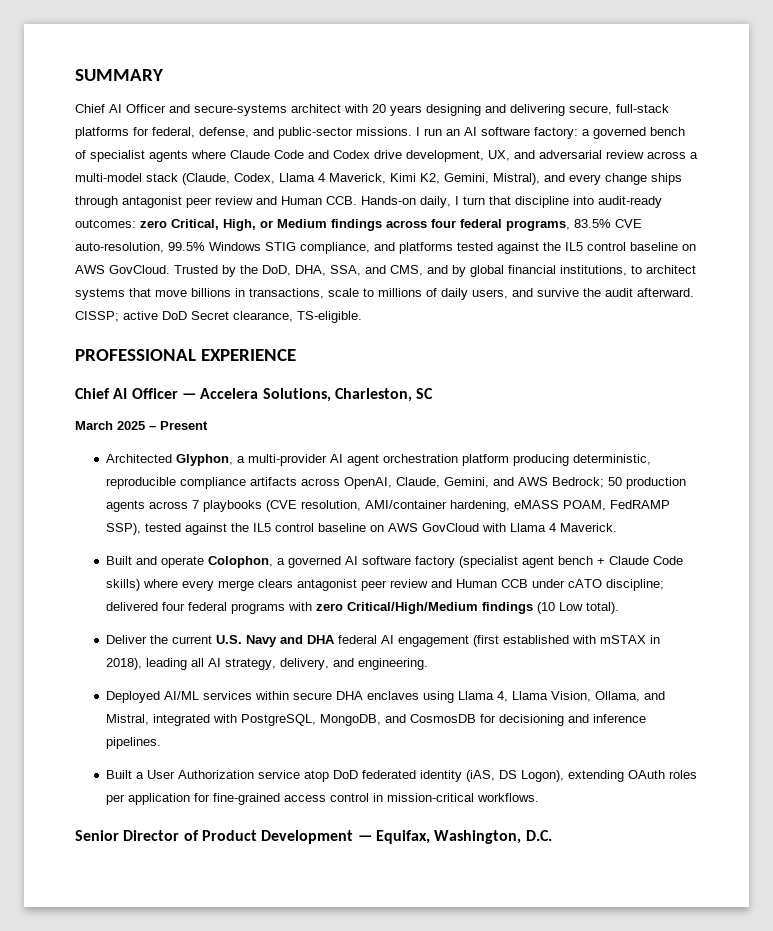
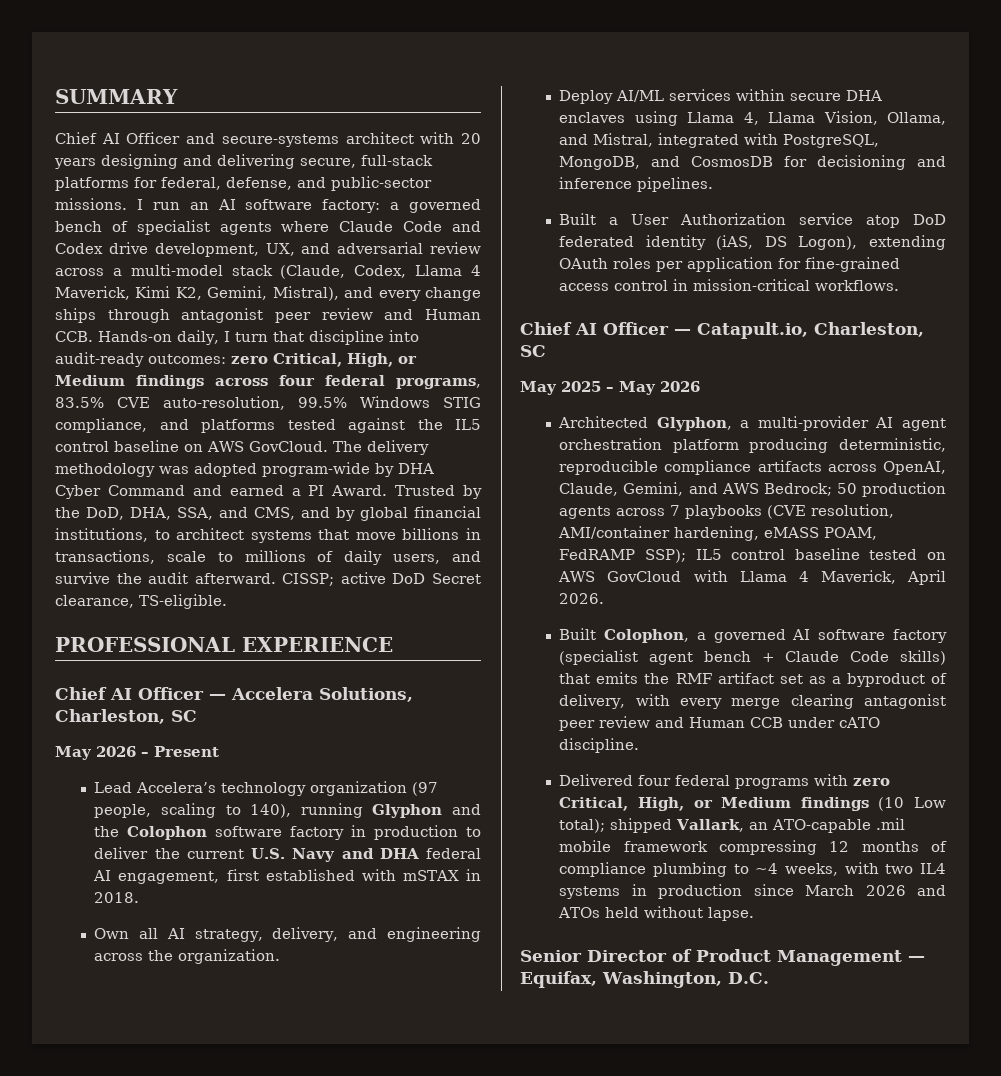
+ The delivery methodology was adopted program-wide by DHA Cyber Command and earned a PI Award.
- March 2025 – Present
+ May 2026 – Present
- Architected Glyphon, a multi-provider AI agent orchestration platform producing deterministic, reproducible compliance artifacts across OpenAI, Claude, Gemini, and AWS Bedrock; 50 production agents across 7 playbooks (CVE resolution, AMI/container hardening, eMASS POAM, FedRAMP SSP), tested against the IL5 control baseline on AWS GovCloud with Llama 4 Maverick.
- Built and operate Colophon, a governed AI software factory (specialist agent bench + Claude Code skills) where every merge clears antagonist peer review and Human CCB under cATO discipline; delivered four federal programs with zero Critical/High/Medium findings (10 Low total).
- Deliver the current U.S. Navy and DHA federal AI engagement (first established with mSTAX in 2018), leading all AI strategy, delivery, and engineering.
- Deployed AI/ML services within secure DHA enclaves using Llama 4, Llama Vision, Ollama, and Mistral, integrated with PostgreSQL, MongoDB, and CosmosDB for decisioning and inference pipelines.
+ Lead Accelera’s technology organization (97 people, scaling to 140), running Glyphon and the Colophon software factory in production to deliver the current U.S. Navy and DHA federal AI engagement, first established with mSTAX in 2018.
+ Own all AI strategy, delivery, and engineering across the organization.
+ Deploy AI/ML services within secure DHA enclaves using Llama 4, Llama Vision, Ollama, and Mistral, integrated with PostgreSQL, MongoDB, and CosmosDB for decisioning and inference pipelines.
+ Chief AI Officer — Catapult.io, Charleston, SC
+ May 2025 – May 2026
+ Architected Glyphon, a multi-provider AI agent orchestration platform producing deterministic, reproducible compliance artifacts across OpenAI, Claude, Gemini, and AWS Bedrock; 50 production agents across 7 playbooks (CVE resolution, AMI/container hardening, eMASS POAM, FedRAMP SSP); IL5 control baseline tested on AWS GovCloud with Llama 4 Maverick, April 2026.
+ Built Colophon, a governed AI software factory (specialist agent bench + Claude Code skills) that emits the RMF artifact set as a byproduct of delivery, with every merge clearing antagonist peer review and Human CCB under cATO discipline.
+ Delivered four federal programs with zero Critical, High, or Medium findings (10 Low total); shipped Vallark, an ATO-capable .mil mobile framework compressing 12 months of compliance plumbing to ~4 weeks, with two IL4 systems in production since March 2026 and ATOs held without lapse.
- Senior Director of Product Development — Equifax, Washington, D.C.
+ Senior Director of Product Management — Equifax, Washington, D.C.

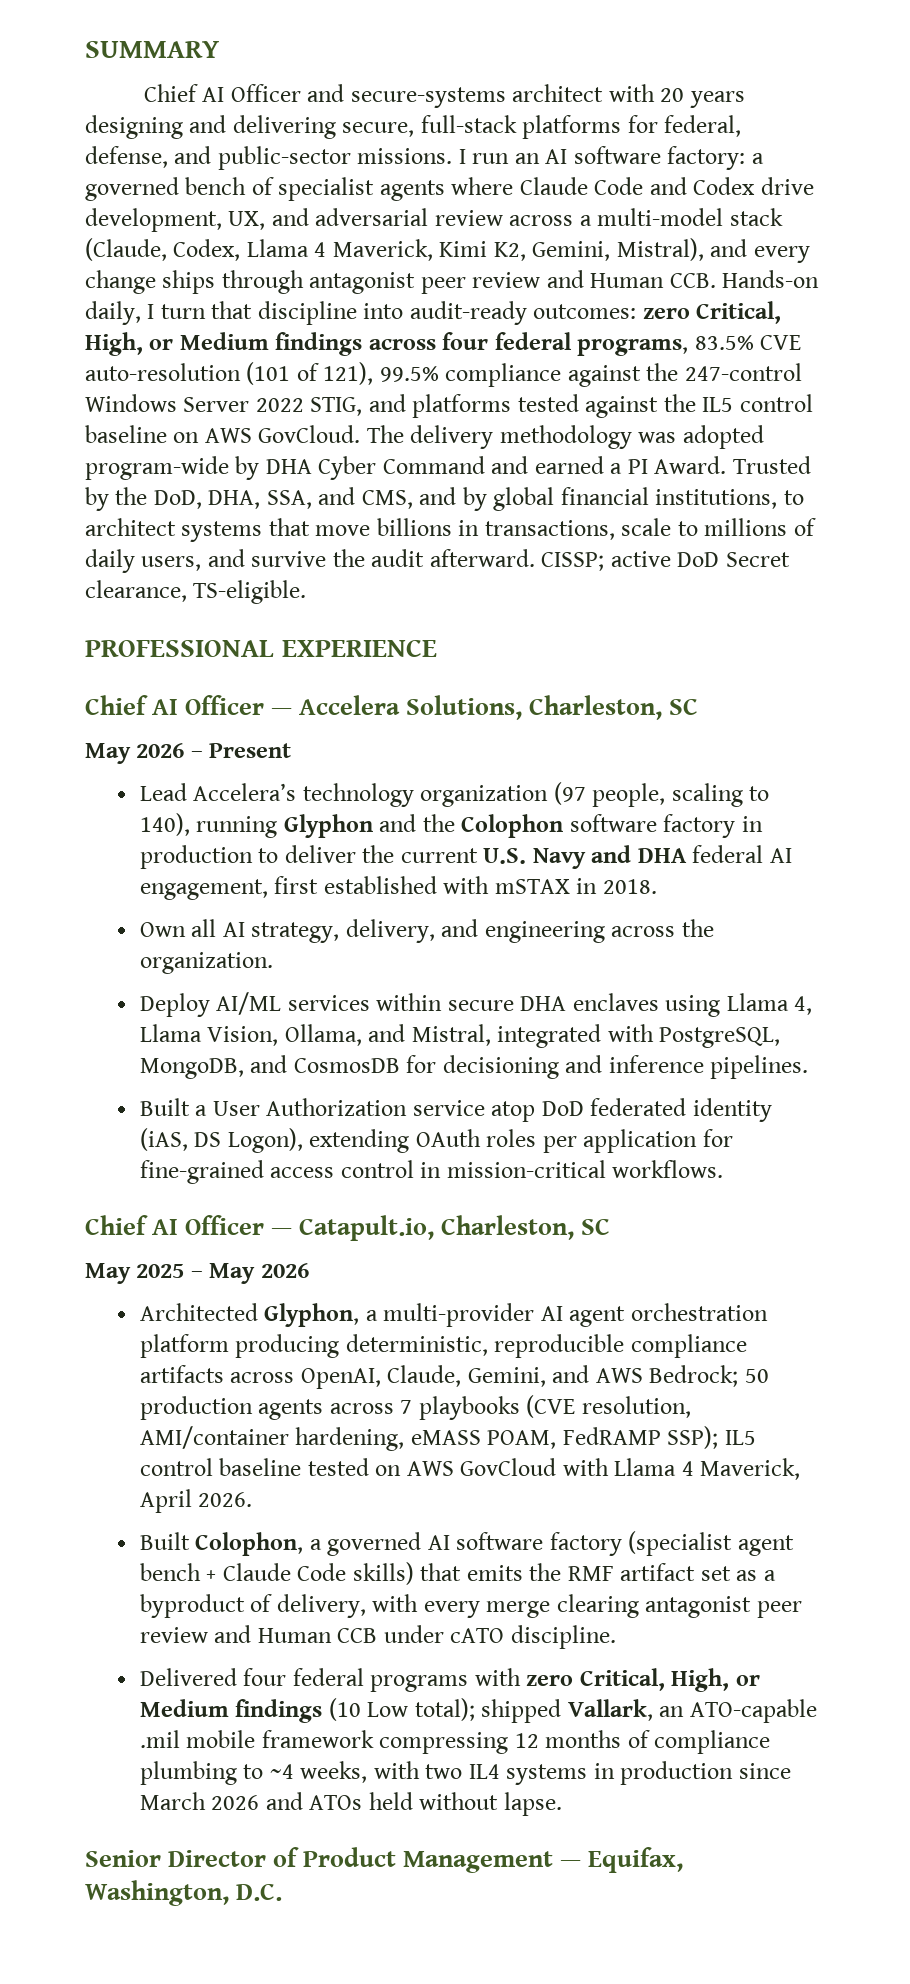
- zero Critical, High, or Medium findings across four federal programs, 83.5% CVE auto-resolution, 99.5% Windows STIG compliance, and platforms tested against the IL5 control baseline on AWS GovCloud.
+ zero Critical, High, or Medium findings across four federal programs, 83.5% CVE auto-resolution (101 of 121), 99.5% compliance against the 247-control Windows Server 2022 STIG, and platforms tested against the IL5 control baseline on AWS GovCloud.

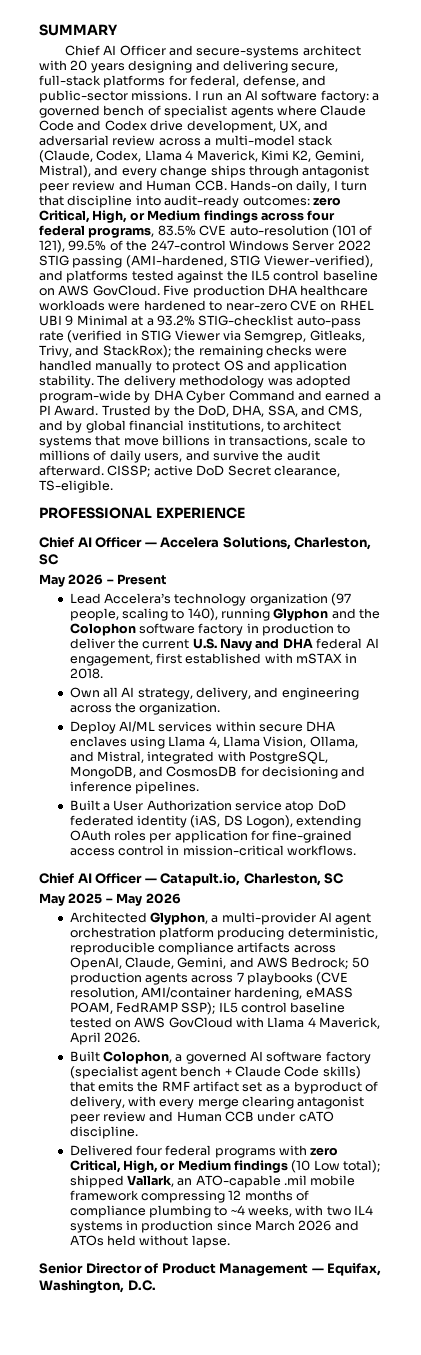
- zero Critical, High, or Medium findings across four federal programs, 83.5% CVE auto-resolution (101 of 121), 99.5% compliance against the 247-control Windows Server 2022 STIG, and platforms tested against the IL5 control baseline on AWS GovCloud.
+ zero Critical, High, or Medium findings across four federal programs, 83.5% CVE auto-resolution (101 of 121), 99.5% of the 247-control Windows Server 2022 STIG passing (AMI-hardened, STIG Viewer-verified), and platforms tested against the IL5 control baseline on AWS GovCloud.
+ Five production DHA healthcare workloads were hardened to near-zero CVE on RHEL UBI 9 Minimal at a 93.2% STIG-checklist auto-pass rate (verified in STIG Viewer via Semgrep, Gitleaks, Trivy, and StackRox); the remaining checks were handled manually to protect OS and application stability.

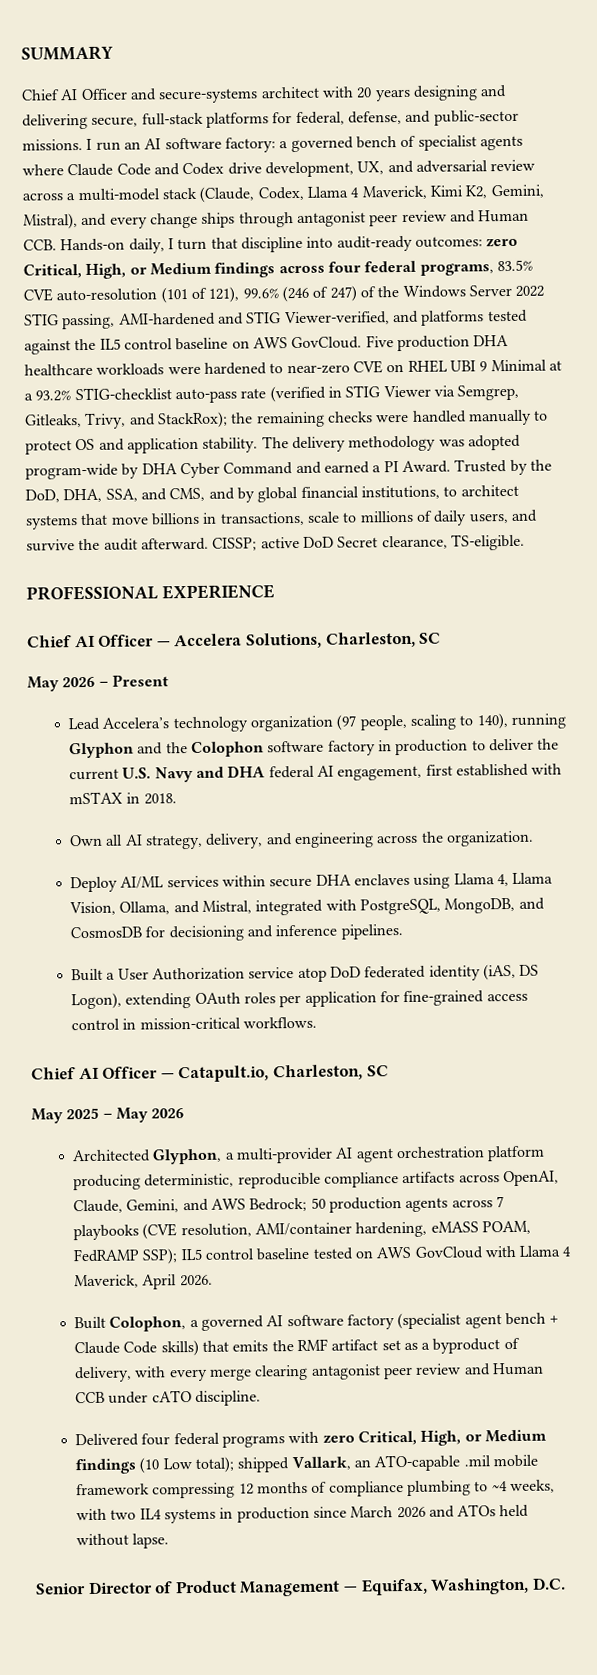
- zero Critical, High, or Medium findings across four federal programs, 83.5% CVE auto-resolution (101 of 121), 99.5% of the 247-control Windows Server 2022 STIG passing (AMI-hardened, STIG Viewer-verified), and platforms tested against the IL5 control baseline on AWS GovCloud.
+ zero Critical, High, or Medium findings across four federal programs, 83.5% CVE auto-resolution (101 of 121), 99.6% (246 of 247) of the Windows Server 2022 STIG passing, AMI-hardened and STIG Viewer-verified, and platforms tested against the IL5 control baseline on AWS GovCloud.

